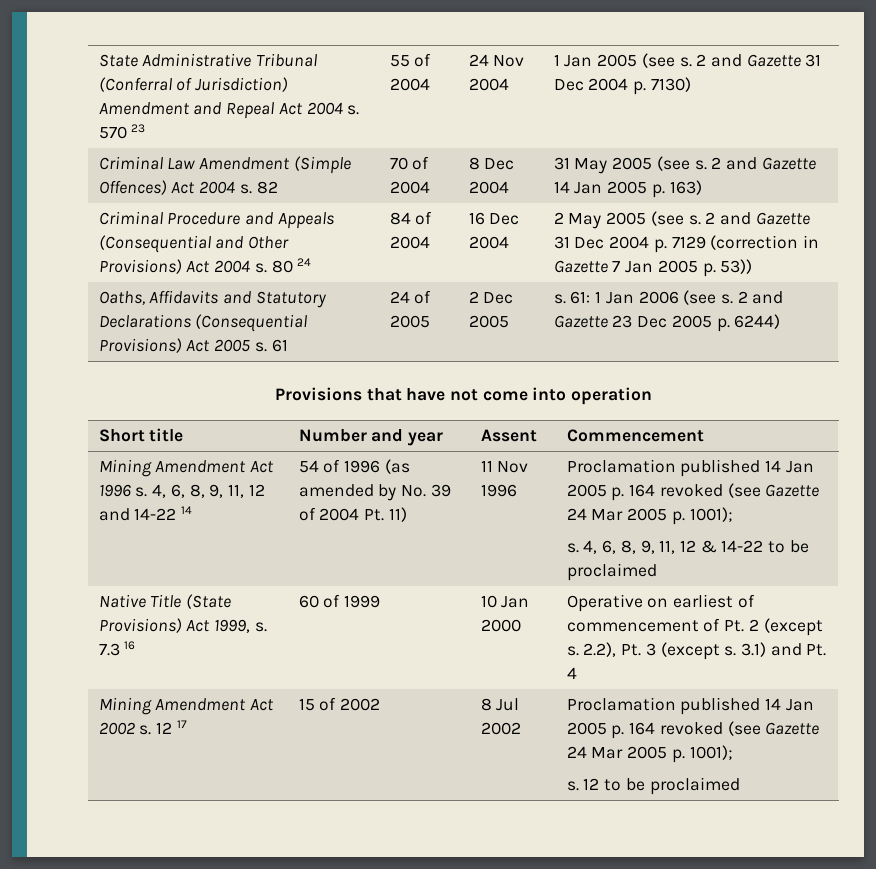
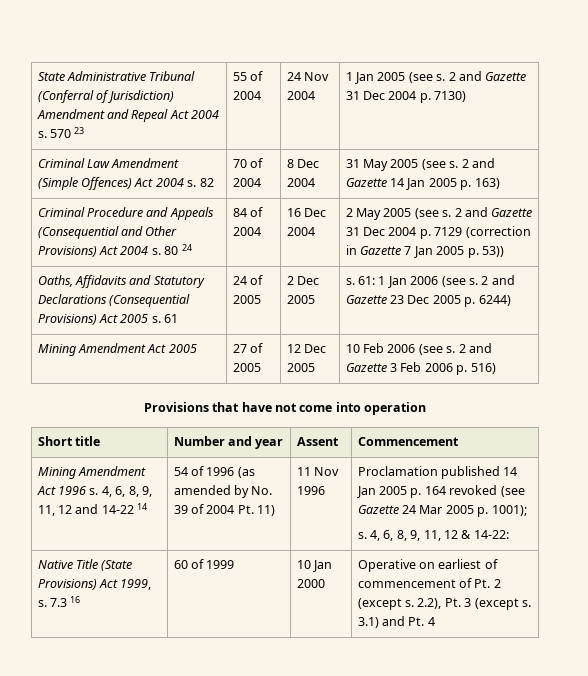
+ Mining Amendment Act 2005 | 27 of 2005 | 12 Dec 2005 | 10 Feb 2006 (see s. 2 and Gazette 3 Feb 2006 p. 516)
- 4, 6, 8, 9, 11, 12 & 14-22 to be proclaimed
+ 4, 6, 8, 9, 11, 12 & 14-22:
- Mining Amendment Act 2002 s. 12 17 | 15 of 2002 | 8 Jul 2002 | Proclamation published 14 Jan 2005 p. 164 revoked (see Gazette 24 Mar 2005 p. 1001);
- s. 12 to be proclaimed

